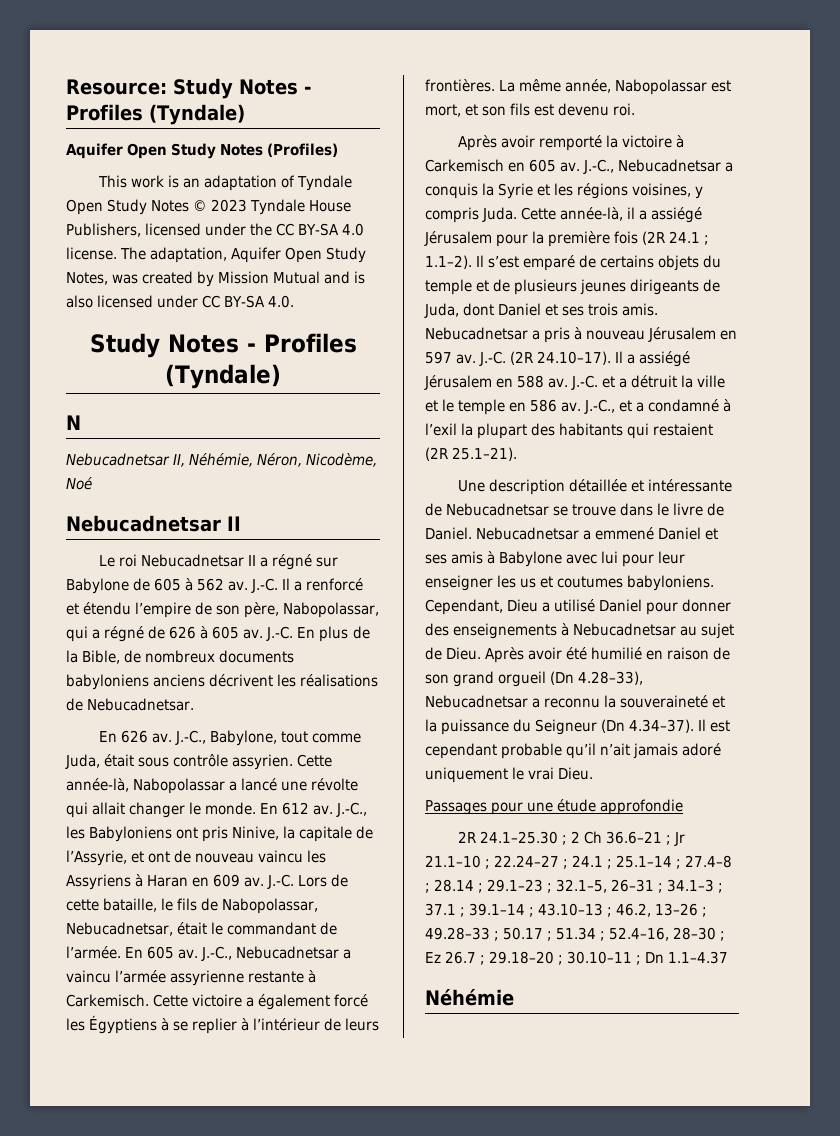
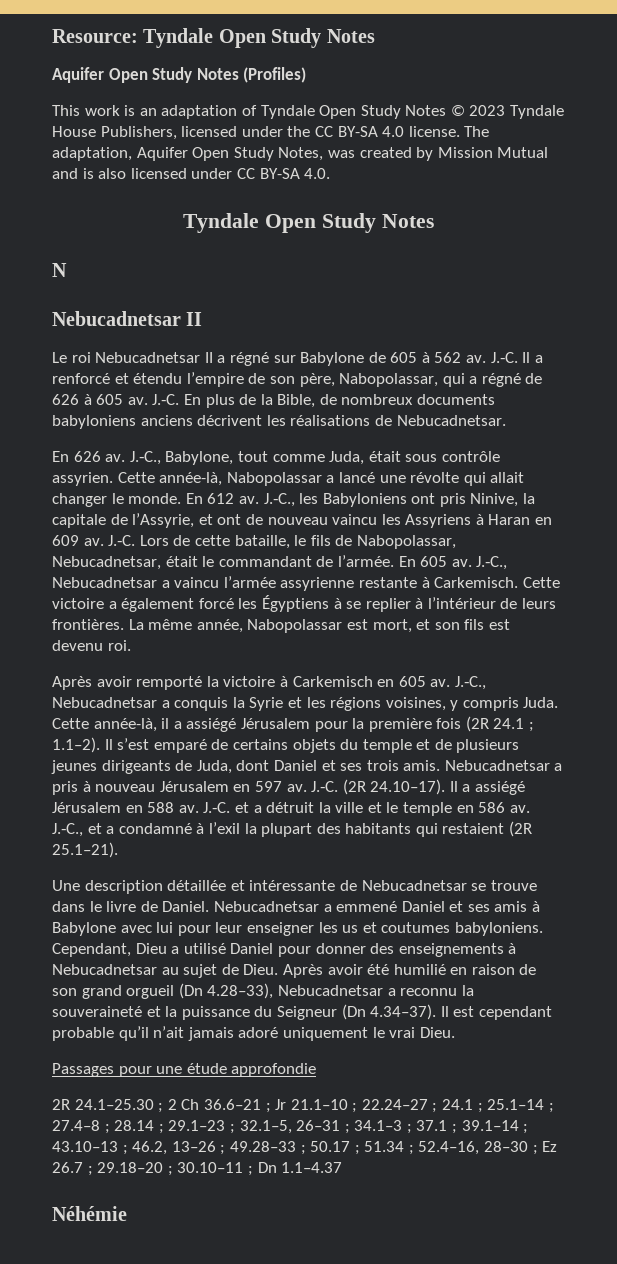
- Resource: Study Notes - Profiles (Tyndale)
+ Resource: Tyndale Open Study Notes
  The adaptation, Aquifer Open Study Notes, was created by Mission Mutual and is also licensed under CC BY-SA 4.0.
- Study Notes - Profiles (Tyndale)
+ Tyndale Open Study Notes
  N
- Nebucadnetsar II, Néhémie, Néron, Nicodème, Noé

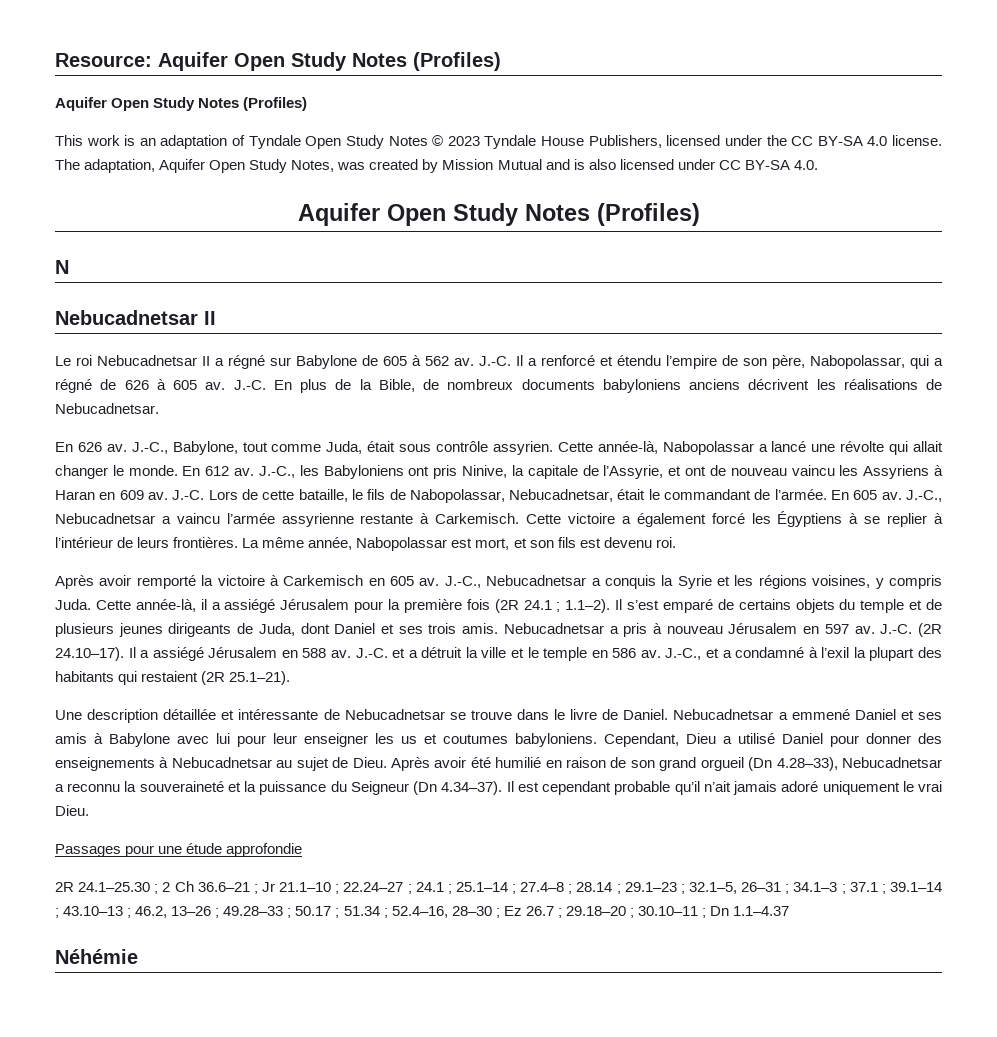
- Resource: Tyndale Open Study Notes
+ Resource: Aquifer Open Study Notes (Profiles)
  The adaptation, Aquifer Open Study Notes, was created by Mission Mutual and is also licensed under CC BY-SA 4.0.
- Tyndale Open Study Notes
+ Aquifer Open Study Notes (Profiles)

